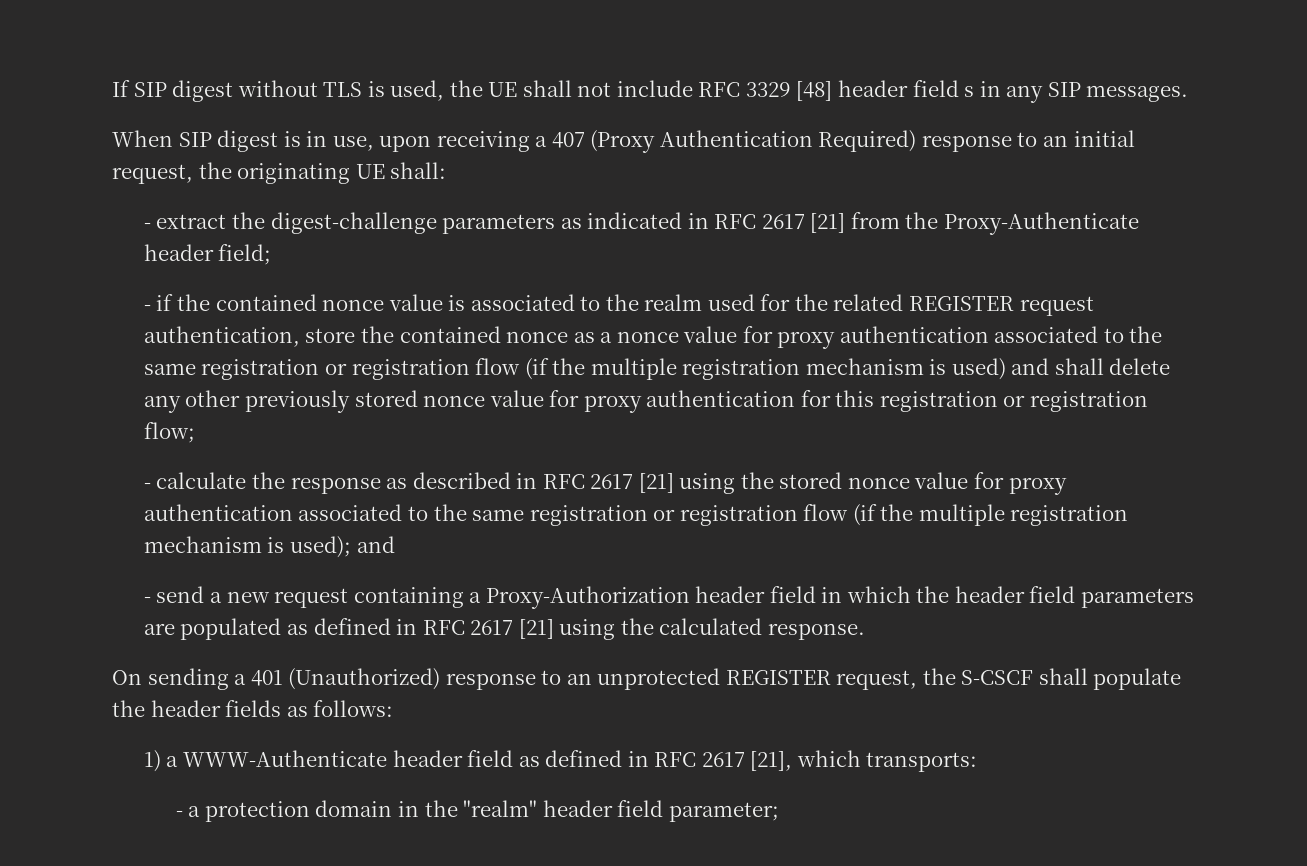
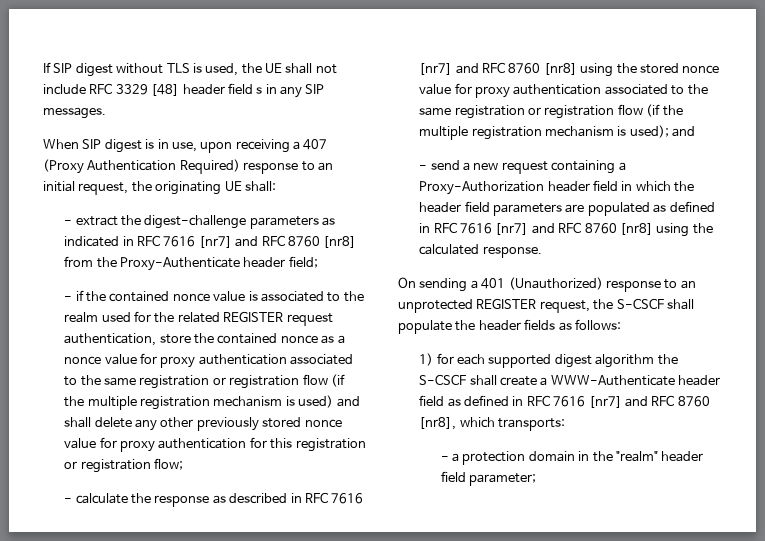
- - extract the digest-challenge parameters as indicated in RFC 2617 [21] from the Proxy-Authenticate header field;
+ - extract the digest-challenge parameters as indicated in RFC 7616 [nr7] and RFC 8760 [nr8] from the Proxy-Authenticate header field;
- - calculate the response as described in RFC 2617 [21] using the stored nonce value for proxy authentication associated to the same registration or registration flow (if the multiple registration mechanism is used); and
+ - calculate the response as described in RFC 7616 [nr7] and RFC 8760 [nr8] using the stored nonce value for proxy authentication associated to the same registration or registration flow (if the multiple registration mechanism is used); and
- - send a new request containing a Proxy-Authorization header field in which the header field parameters are populated as defined in RFC 2617 [21] using the calculated response.
+ - send a new request containing a Proxy-Authorization header field in which the header field parameters are populated as defined in RFC 7616 [nr7] and RFC 8760 [nr8] using the calculated response.
- 1) a WWW-Authenticate header field as defined in RFC 2617 [21], which transports:
+ 1) for each supported digest algorithm the S-CSCF shall create a WWW-Authenticate header field as defined in RFC 7616 [nr7] and RFC 8760 [nr8], which transports:

